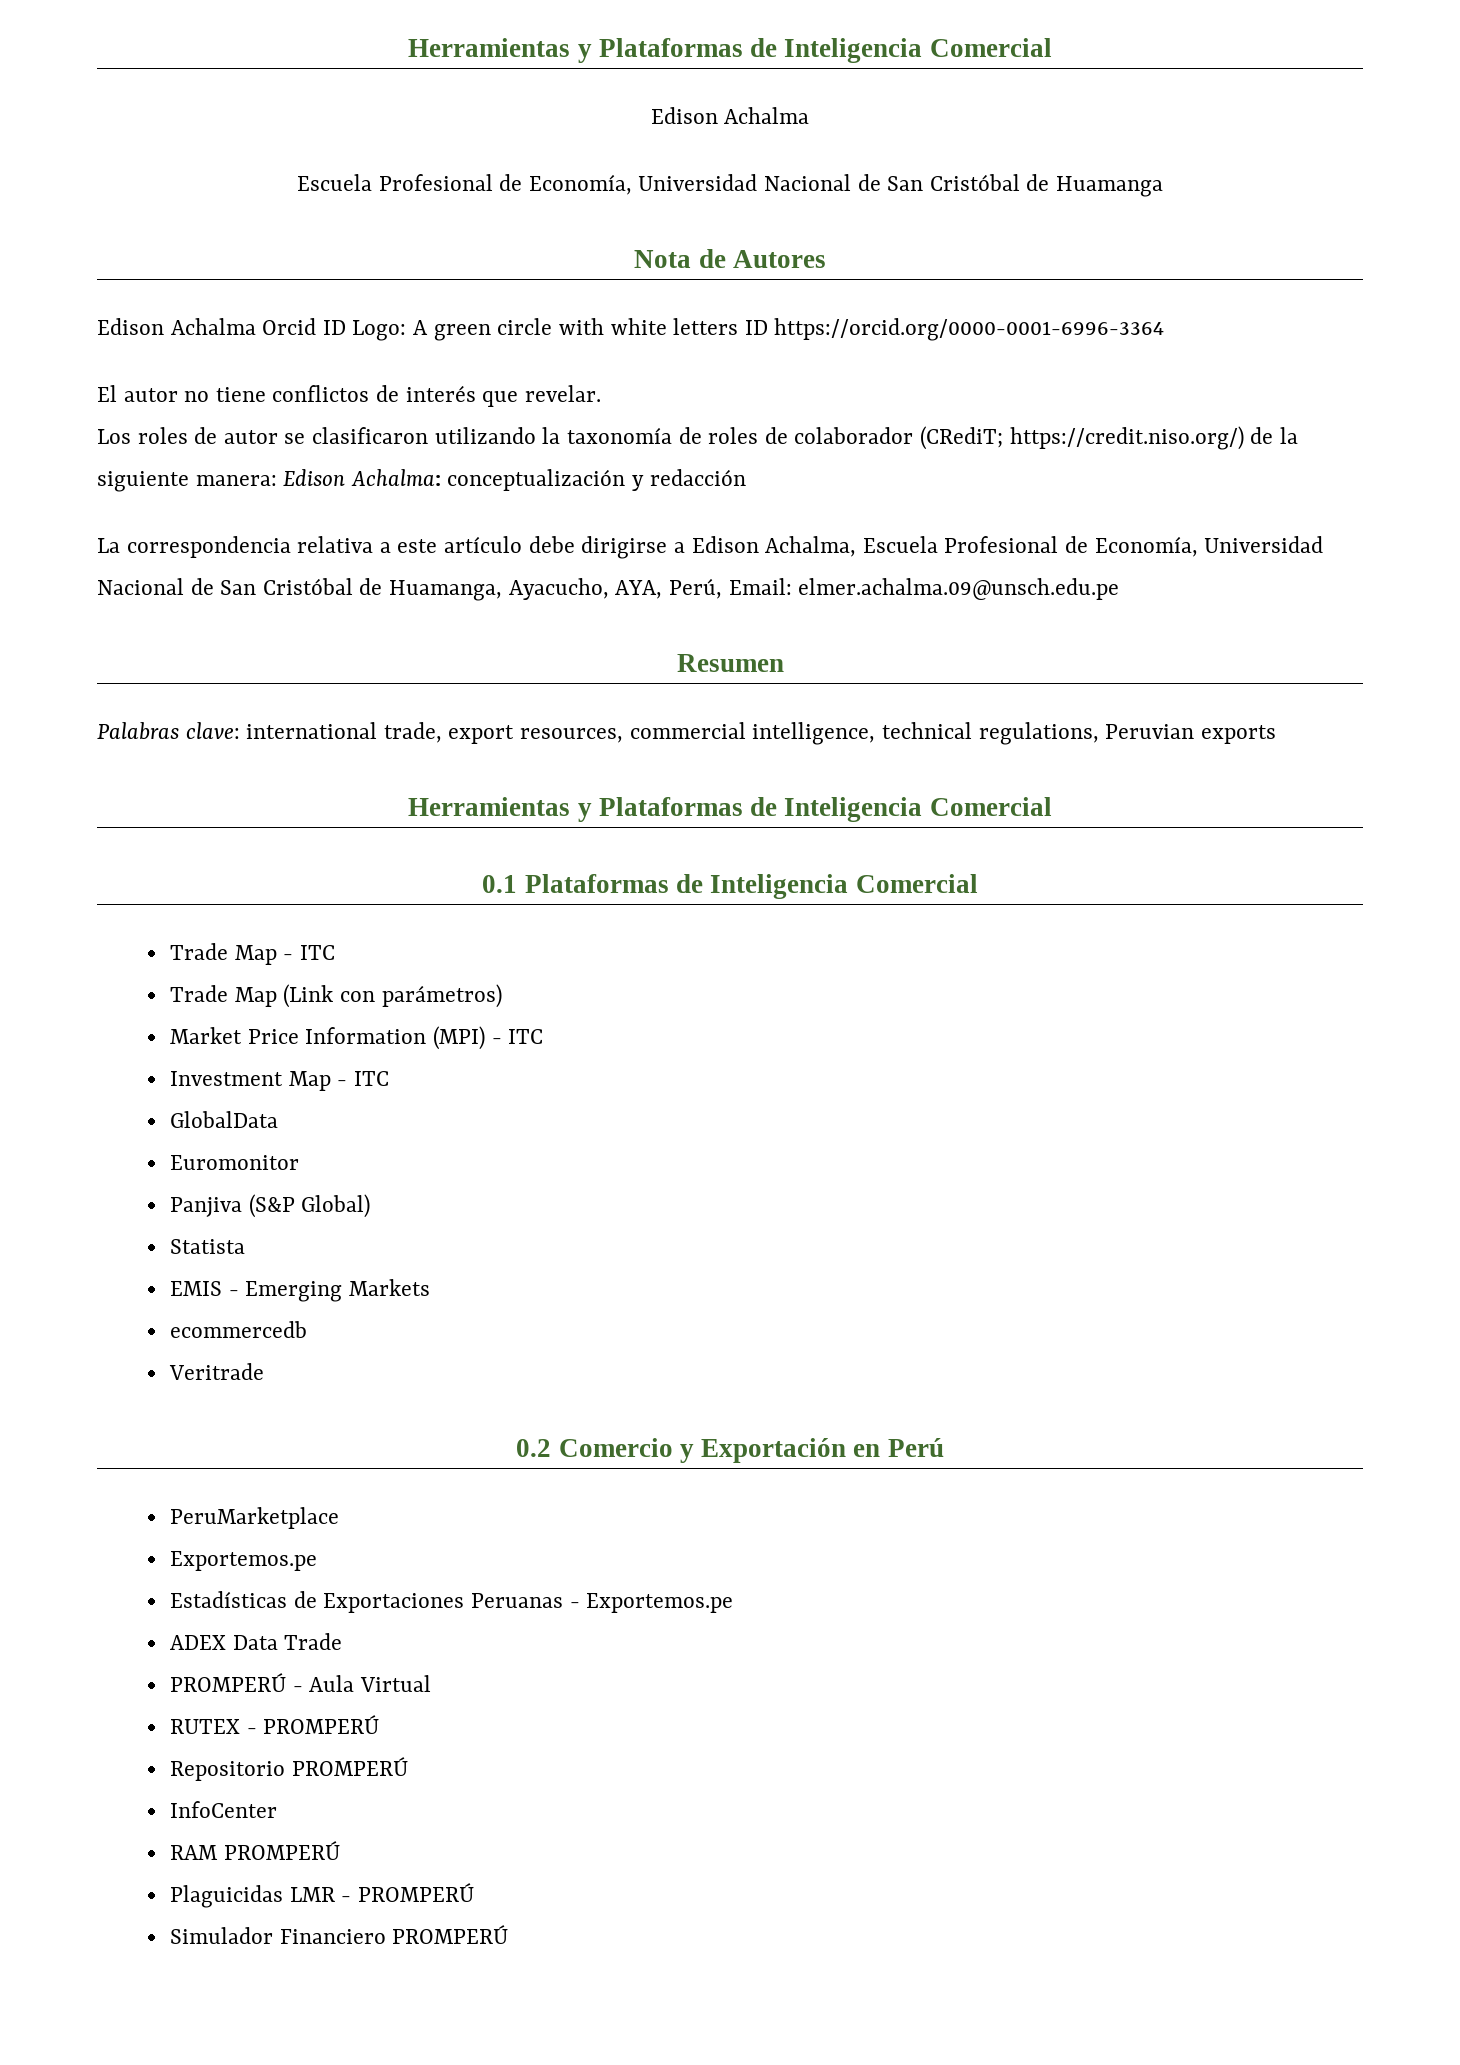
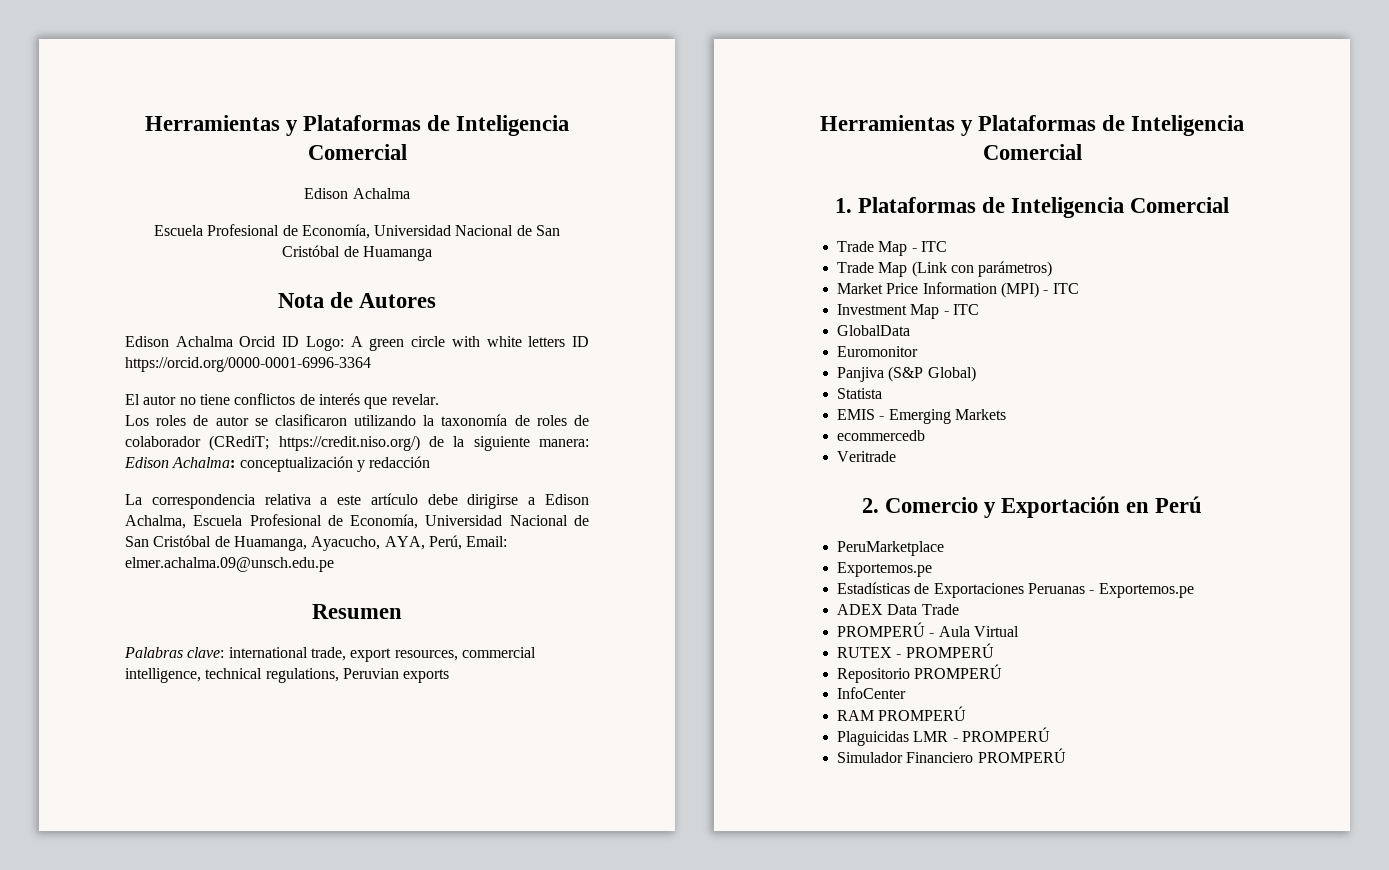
- 0.1 Plataformas de Inteligencia Comercial
+ 1. Plataformas de Inteligencia Comercial
- 0.2 Comercio y Exportación en Perú
+ 2. Comercio y Exportación en Perú

